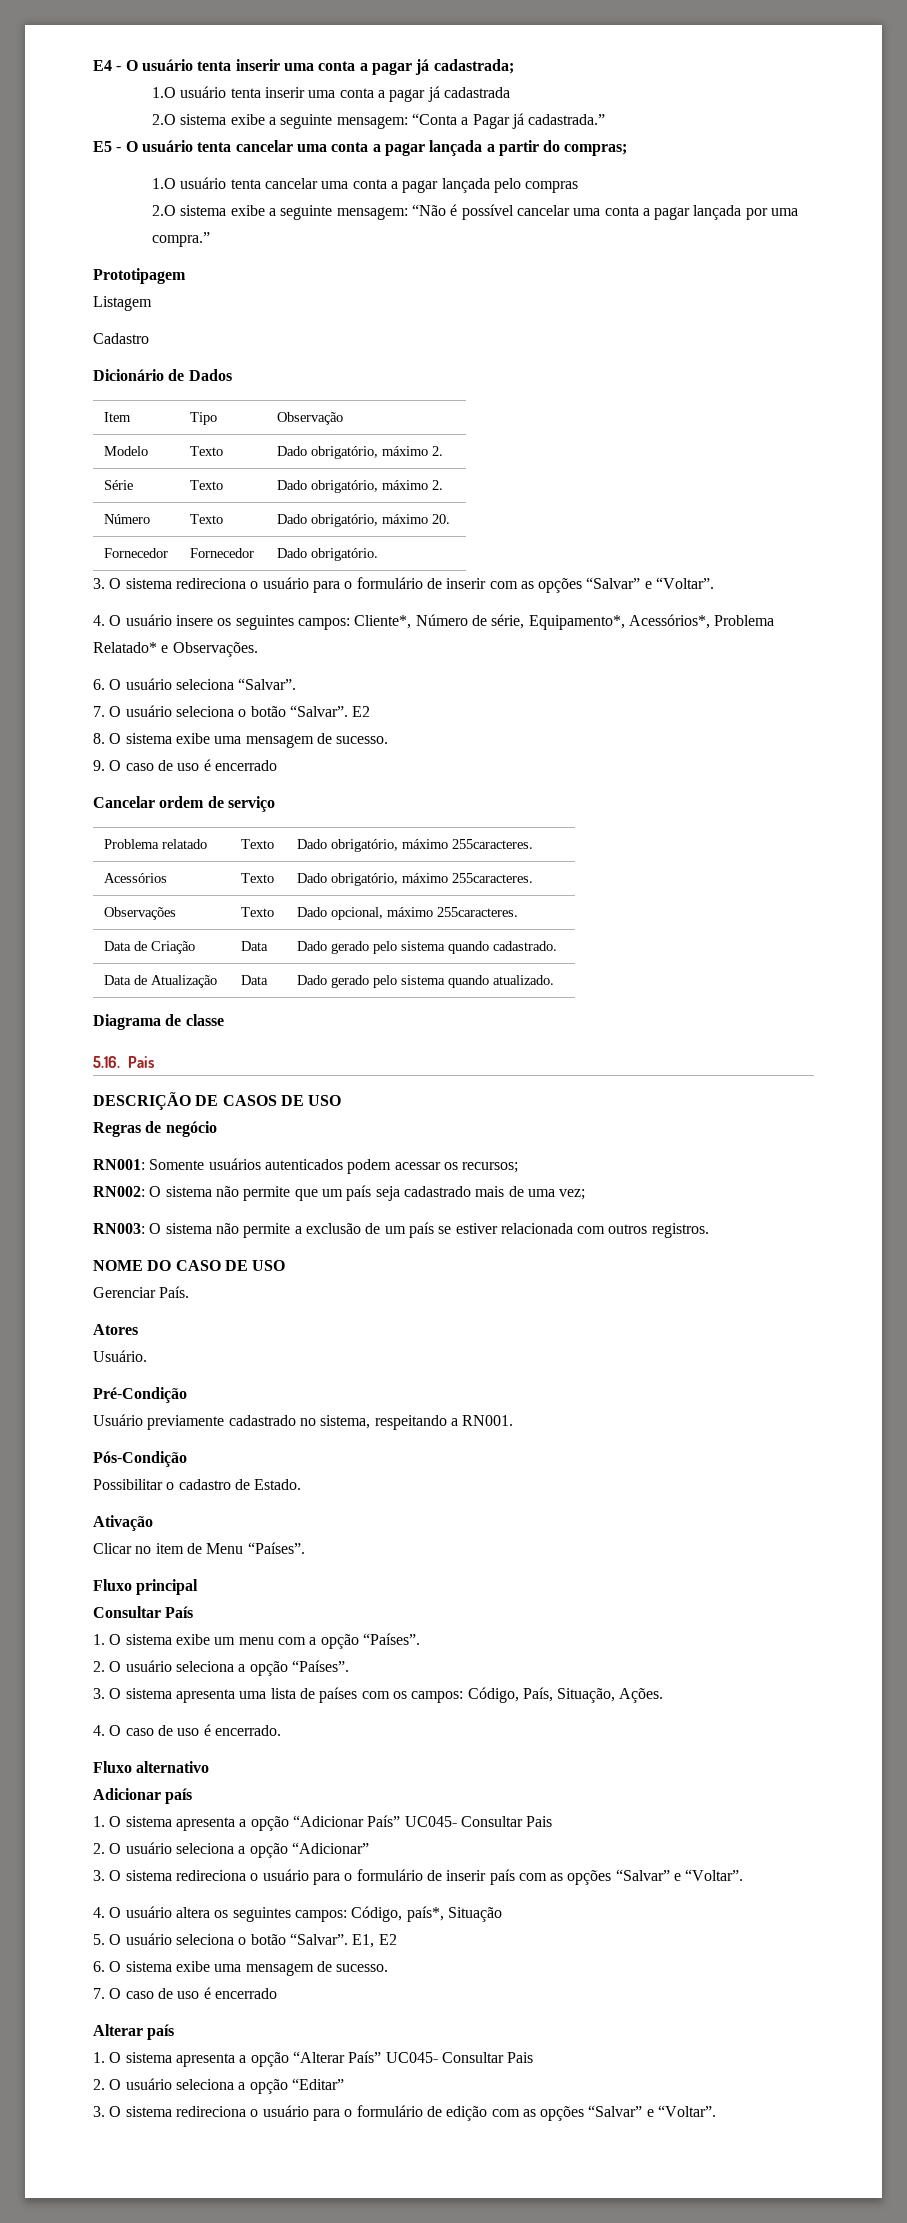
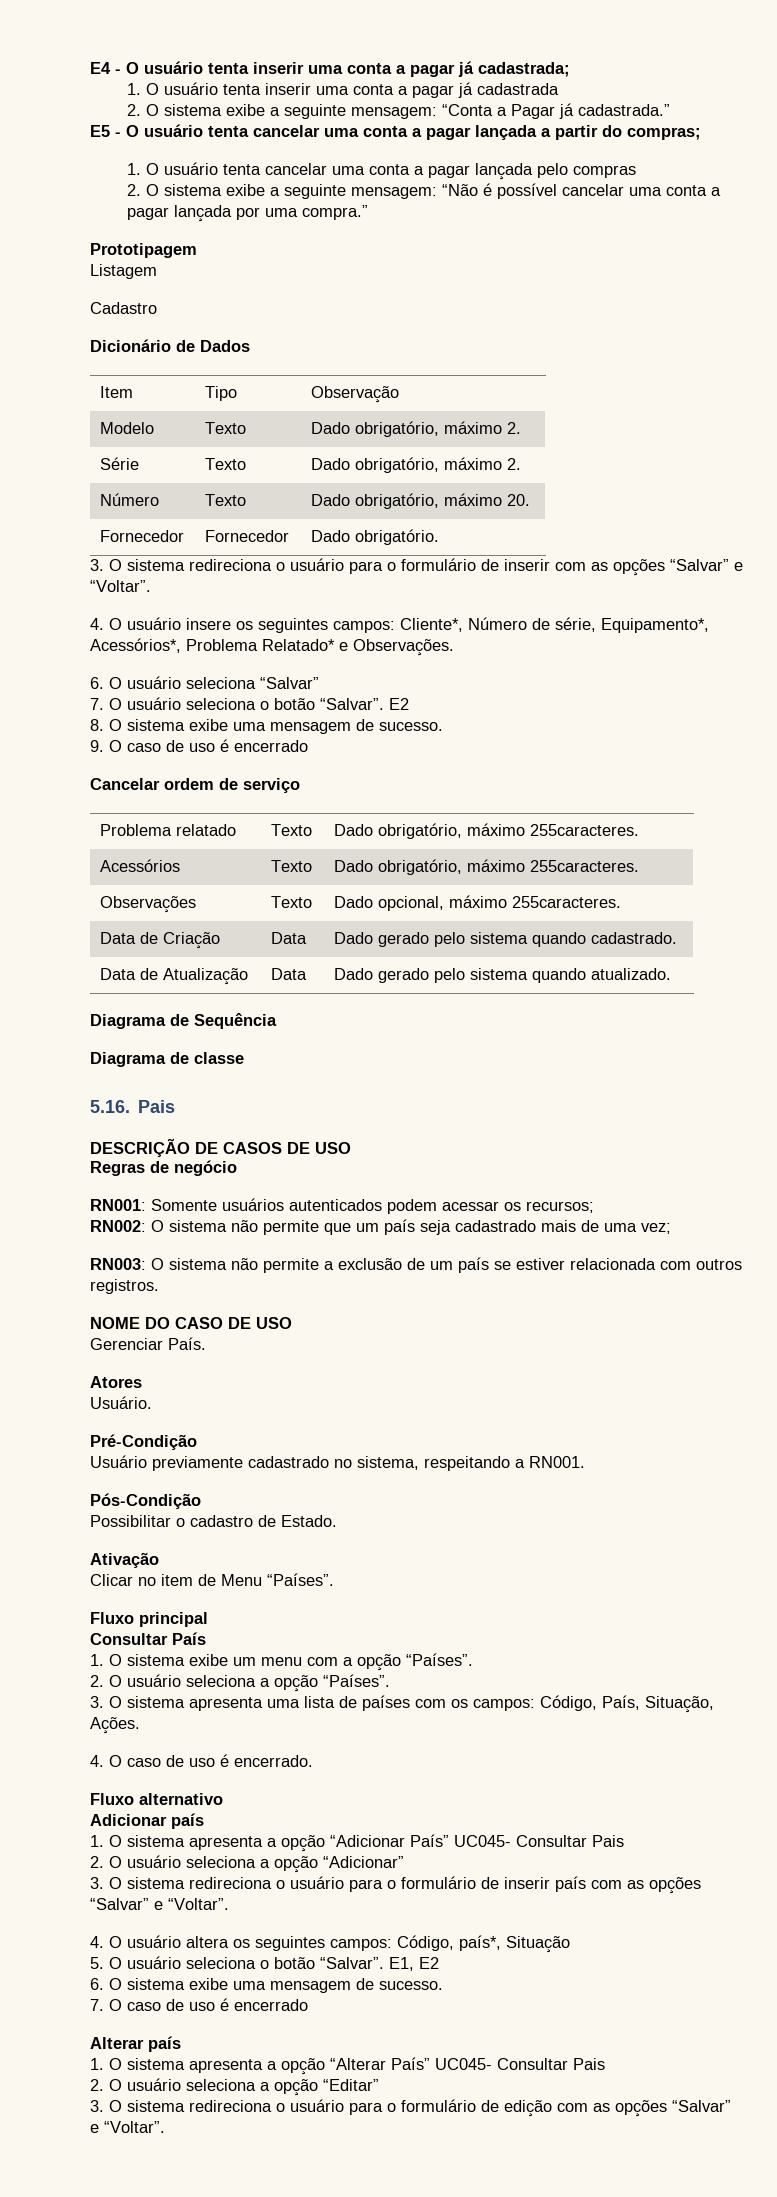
- 1.O usuário tenta inserir uma conta a pagar já cadastrada
+ 1. O usuário tenta inserir uma conta a pagar já cadastrada
- 2.O sistema exibe a seguinte mensagem: “Conta a Pagar já cadastrada.”
+ 2. O sistema exibe a seguinte mensagem: “Conta a Pagar já cadastrada.”
- 1.O usuário tenta cancelar uma conta a pagar lançada pelo compras
+ 1. O usuário tenta cancelar uma conta a pagar lançada pelo compras
- 2.O sistema exibe a seguinte mensagem: “Não é possível cancelar uma conta a pagar lançada por uma compra.”
+ 2. O sistema exibe a seguinte mensagem: “Não é possível cancelar uma conta a pagar lançada por uma compra.”
- 6. O usuário seleciona “Salvar”.
+ 6. O usuário seleciona “Salvar”
+ Diagrama de Sequência

